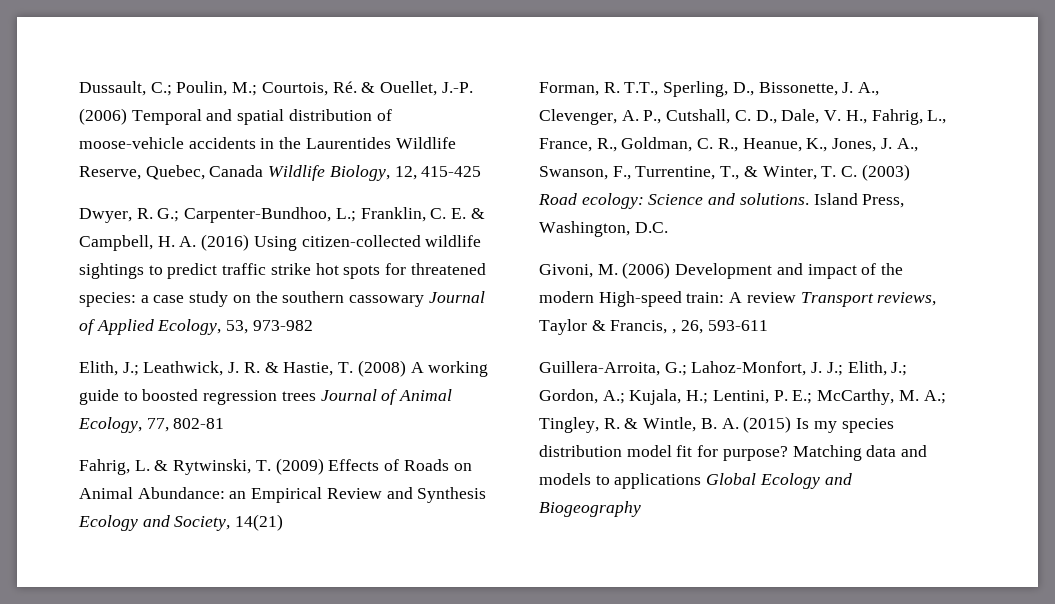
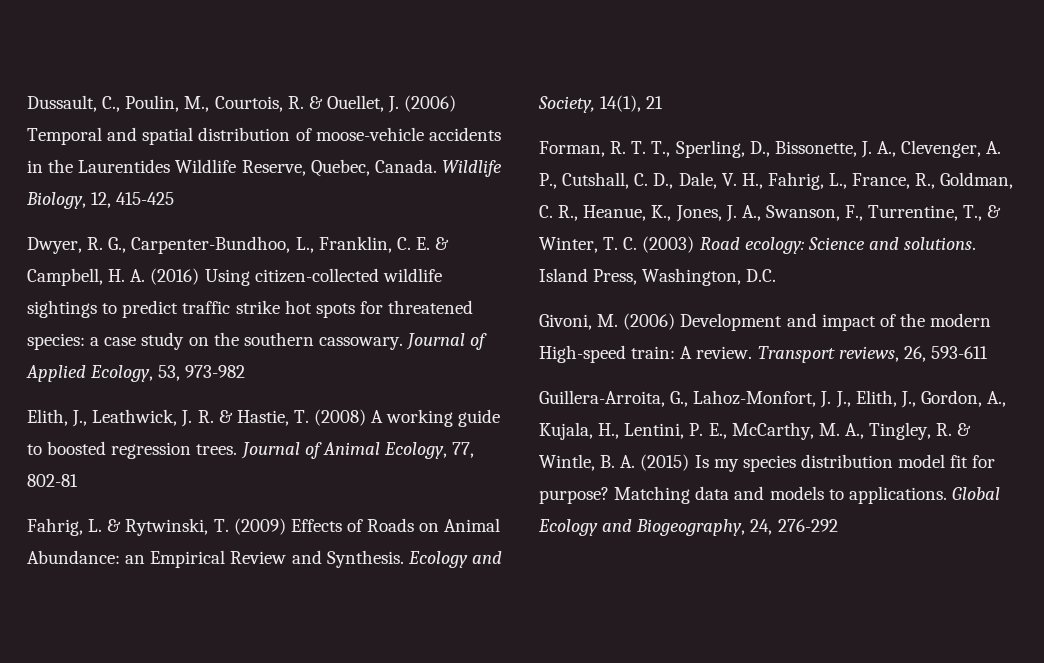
- Dussault, C.; Poulin, M.; Courtois, Ré. & Ouellet, J.-P. (2006) Temporal and spatial distribution of moose-vehicle accidents in the Laurentides Wildlife Reserve, Quebec, Canada Wildlife Biology, 12, 415-425
+ Dussault, C., Poulin, M., Courtois, R. & Ouellet, J. (2006) Temporal and spatial distribution of moose-vehicle accidents in the Laurentides Wildlife Reserve, Quebec, Canada. Wildlife Biology, 12, 415-425
- Dwyer, R. G.; Carpenter-Bundhoo, L.; Franklin, C. E. & Campbell, H. A. (2016) Using citizen-collected wildlife sightings to predict traffic strike hot spots for threatened species: a case study on the southern cassowary Journal of Applied Ecology, 53, 973-982
+ Dwyer, R. G., Carpenter-Bundhoo, L., Franklin, C. E. & Campbell, H. A. (2016) Using citizen-collected wildlife sightings to predict traffic strike hot spots for threatened species: a case study on the southern cassowary. Journal of Applied Ecology, 53, 973-982
- Elith, J.; Leathwick, J. R. & Hastie, T. (2008) A working guide to boosted regression trees Journal of Animal Ecology, 77, 802-81
+ Elith, J., Leathwick, J. R. & Hastie, T. (2008) A working guide to boosted regression trees. Journal of Animal Ecology, 77, 802-81
- Fahrig, L. & Rytwinski, T. (2009) Effects of Roads on Animal Abundance: an Empirical Review and Synthesis Ecology and Society, 14(21)
+ Fahrig, L. & Rytwinski, T. (2009) Effects of Roads on Animal Abundance: an Empirical Review and Synthesis. Ecology and Society, 14(1), 21
- Forman, R. T.T., Sperling, D., Bissonette, J. A., Clevenger, A. P., Cutshall, C. D., Dale, V. H., Fahrig, L., France, R., Goldman, C. R., Heanue, K., Jones, J. A., Swanson, F., Turrentine, T., & Winter, T. C. (2003) Road ecology: Science and solutions.
+ Forman, R. T. T., Sperling, D., Bissonette, J. A., Clevenger, A. P., Cutshall, C. D., Dale, V. H., Fahrig, L., France, R., Goldman, C. R., Heanue, K., Jones, J. A., Swanson, F., Turrentine, T., & Winter, T. C. (2003) Road ecology: Science and solutions.
- Givoni, M. (2006) Development and impact of the modern High-speed train: A review Transport reviews, Taylor & Francis, , 26, 593-611
+ Givoni, M. (2006) Development and impact of the modern High-speed train: A review. Transport reviews, 26, 593-611
- Guillera-Arroita, G.; Lahoz-Monfort, J. J.; Elith, J.; Gordon, A.; Kujala, H.; Lentini, P. E.; McCarthy, M. A.; Tingley, R. & Wintle, B. A. (2015) Is my species distribution model fit for purpose?
+ Guillera-Arroita, G., Lahoz-Monfort, J. J., Elith, J., Gordon, A., Kujala, H., Lentini, P. E., McCarthy, M. A., Tingley, R. & Wintle, B. A. (2015) Is my species distribution model fit for purpose?
- Matching data and models to applications Global Ecology and Biogeography
+ Matching data and models to applications. Global Ecology and Biogeography, 24, 276-292

